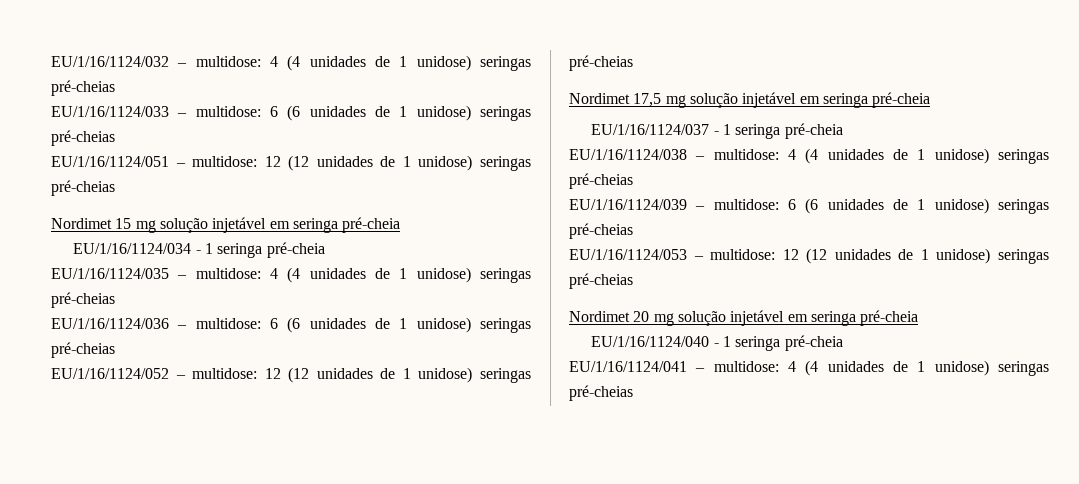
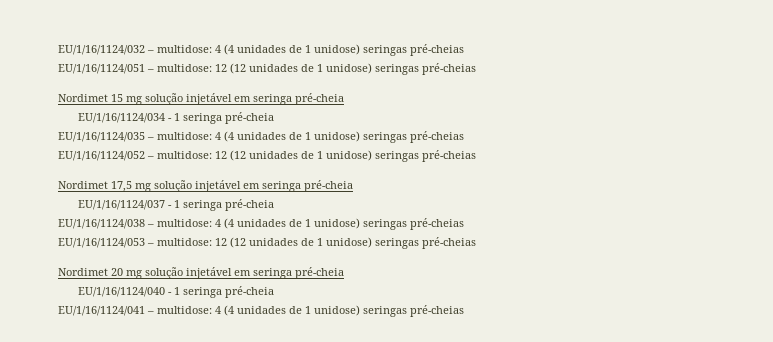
- EU/1/16/1124/033 – multidose: 6 (6 unidades de 1 unidose) seringas pré-cheias
- EU/1/16/1124/036 – multidose: 6 (6 unidades de 1 unidose) seringas pré-cheias
- EU/1/16/1124/039 – multidose: 6 (6 unidades de 1 unidose) seringas pré-cheias

